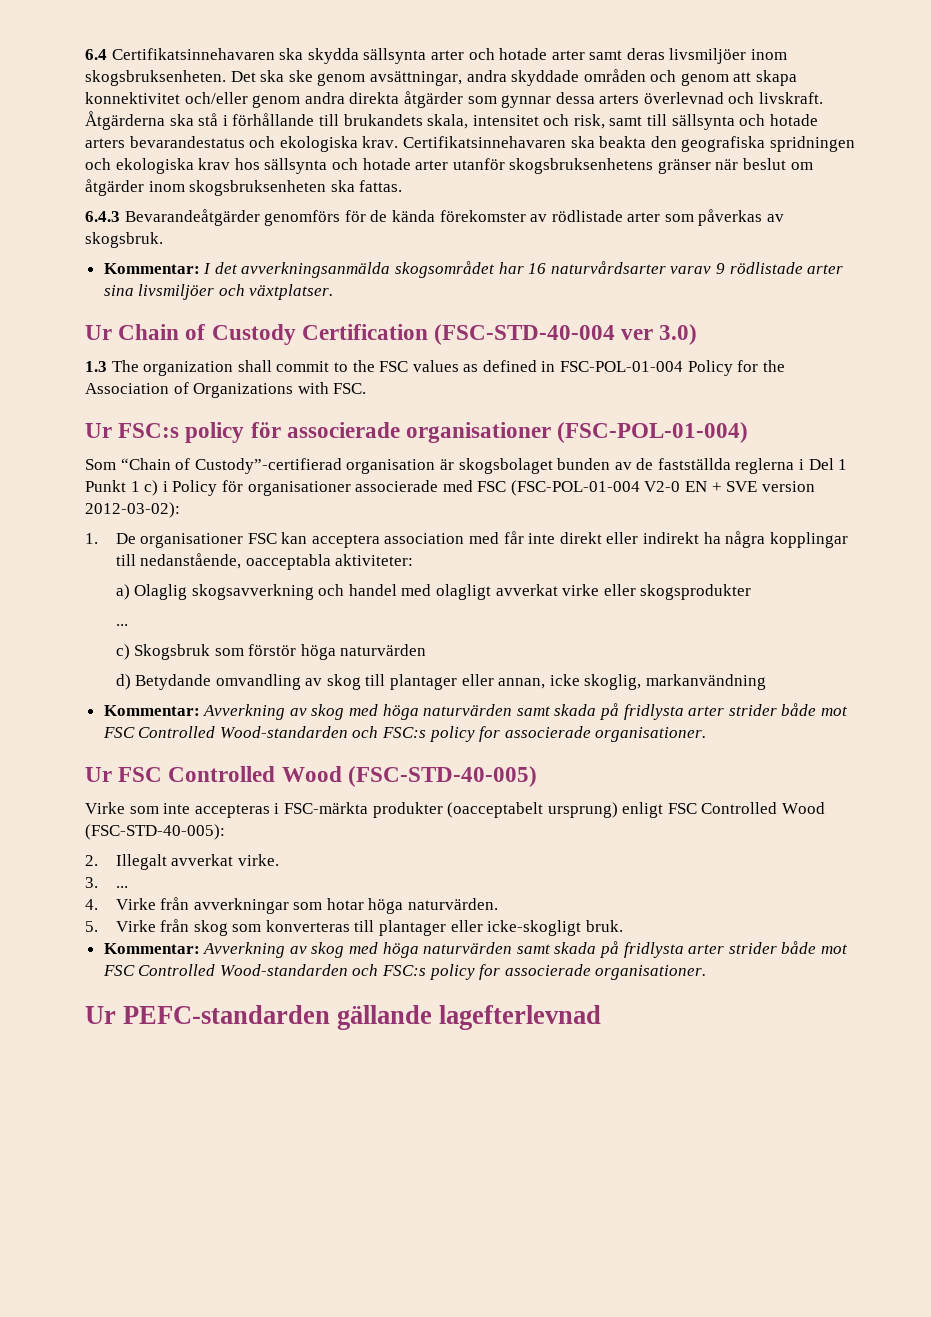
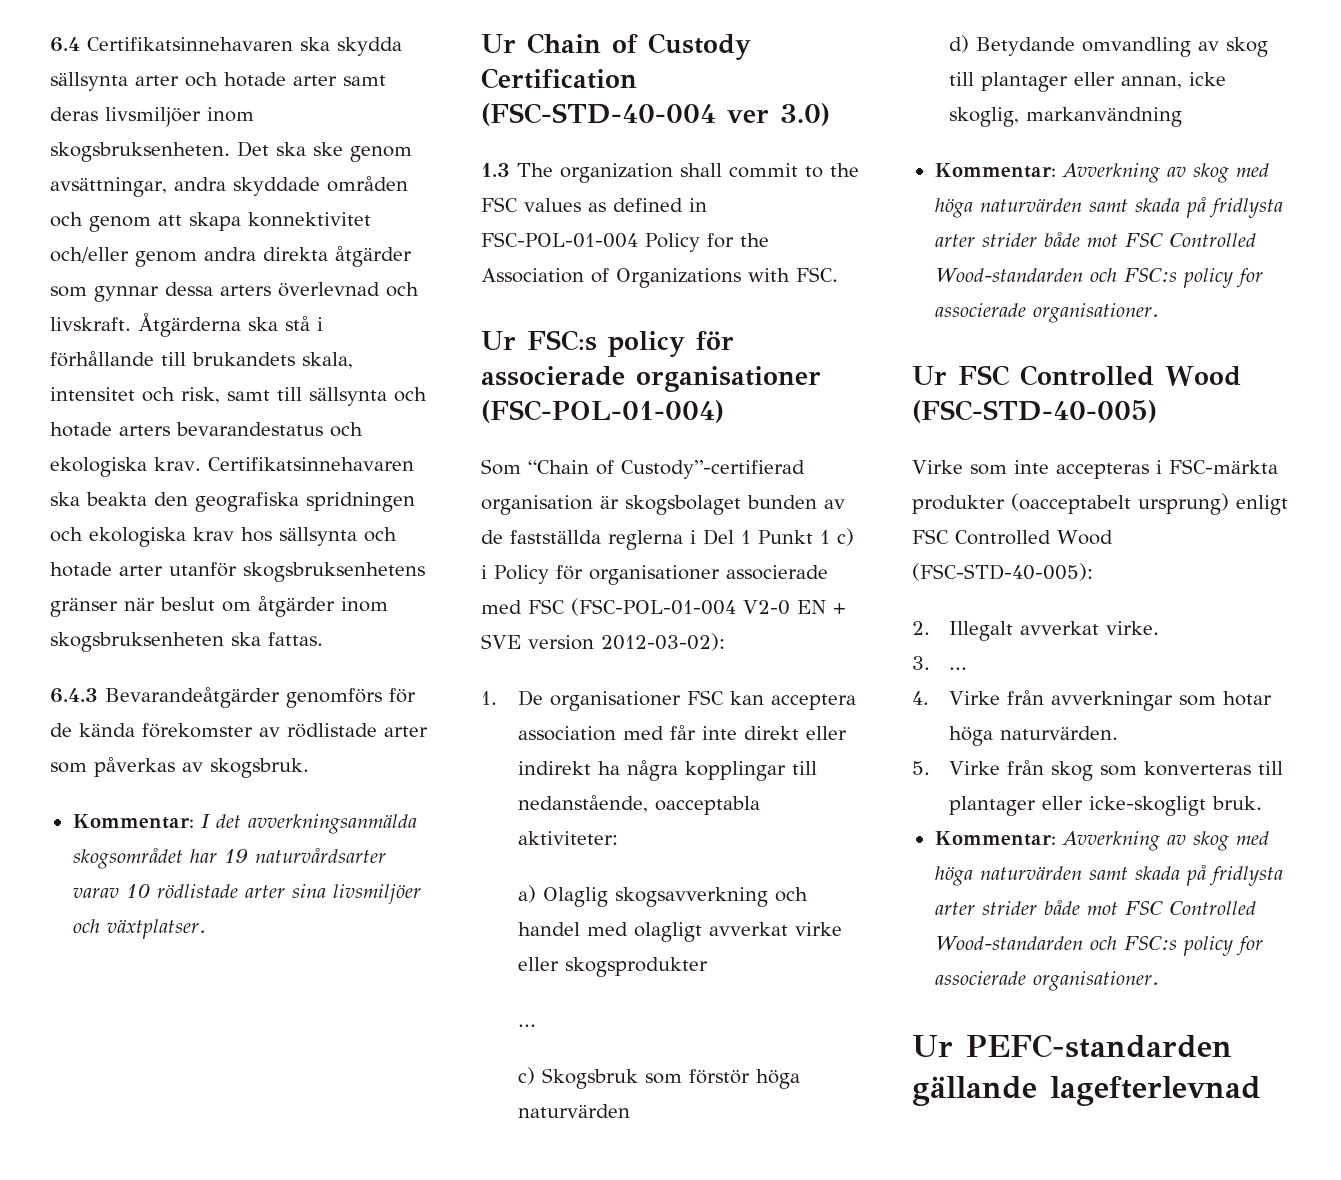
- Kommentar: I det avverkningsanmälda skogsområdet har 16 naturvårdsarter varav 9 rödlistade arter sina livsmiljöer och växtplatser.
+ Kommentar: I det avverkningsanmälda skogsområdet har 19 naturvårdsarter varav 10 rödlistade arter sina livsmiljöer och växtplatser.

